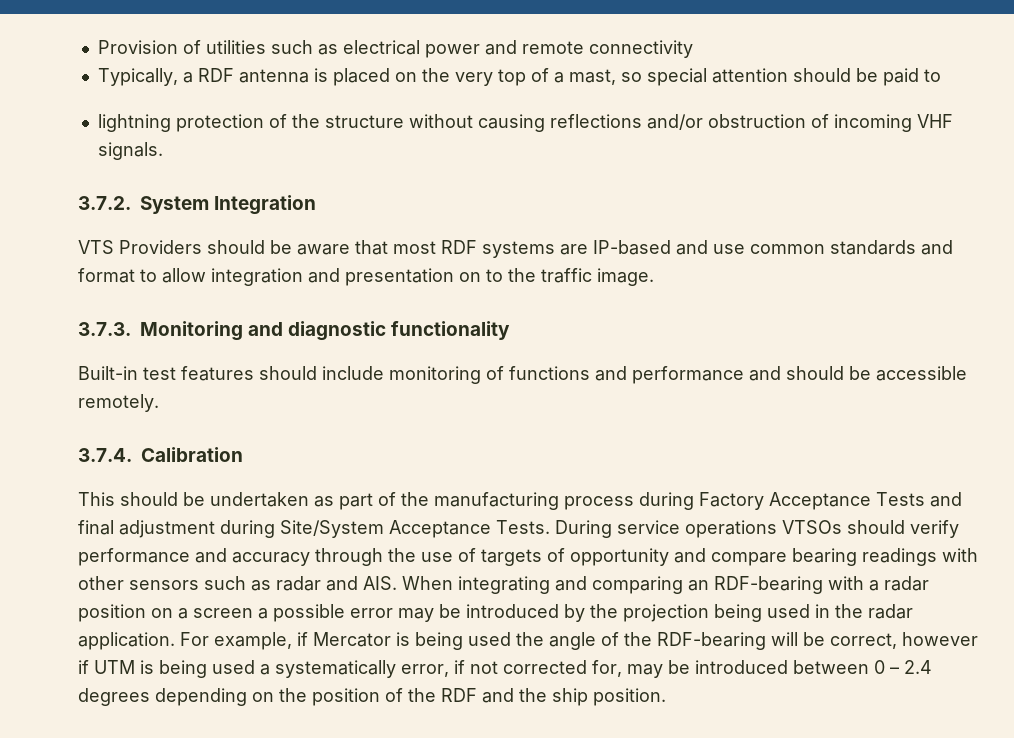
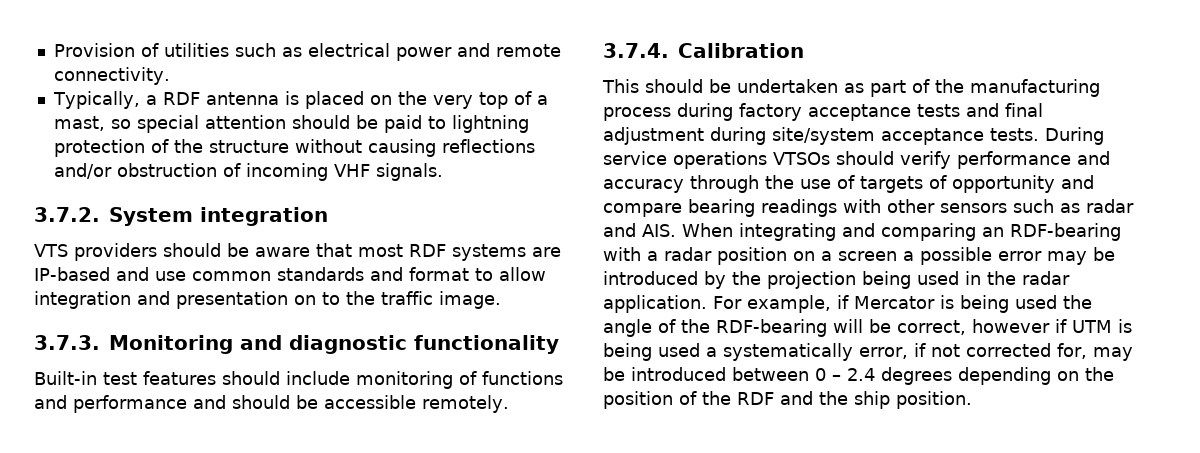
- Provision of utilities such as electrical power and remote connectivity
+ Provision of utilities such as electrical power and remote connectivity.
- Typically, a RDF antenna is placed on the very top of a mast, so special attention should be paid to
- lightning protection of the structure without causing reflections and/or obstruction of incoming VHF signals.
+ Typically, a RDF antenna is placed on the very top of a mast, so special attention should be paid to lightning protection of the structure without causing reflections and/or obstruction of incoming VHF signals.
- 3.7.2. System Integration
+ 3.7.2. System integration
- VTS Providers should be aware that most RDF systems are IP-based and use common standards and format to allow integration and presentation on to the traffic image.
+ VTS providers should be aware that most RDF systems are IP-based and use common standards and format to allow integration and presentation on to the traffic image.
- This should be undertaken as part of the manufacturing process during Factory Acceptance Tests and final adjustment during Site/System Acceptance Tests.
+ This should be undertaken as part of the manufacturing process during factory acceptance tests and final adjustment during site/system acceptance tests.

